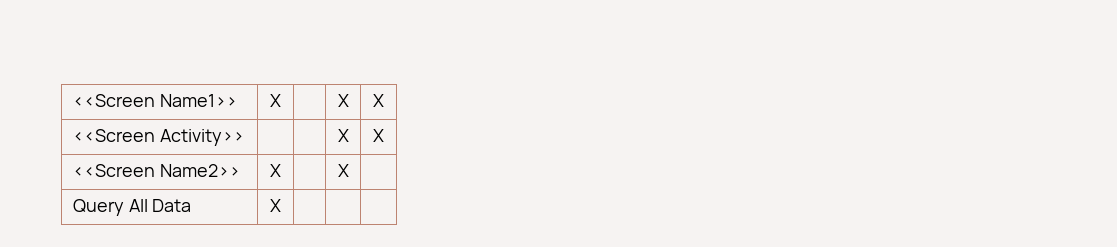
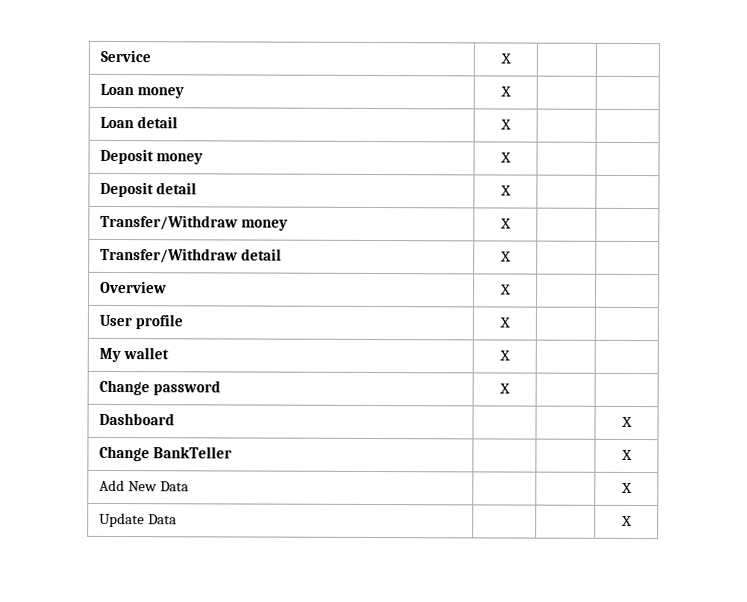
- <<Screen Name1>> | X | | X | X
- <<Screen Activity>> | | | X | X
- <<Screen Name2>> | X | | X |
- Query All Data | X | | |
+ Service | X | |
+ Loan money | X | |
+ Loan detail | X | |
+ Deposit money | X | |
+ Deposit detail | X | |
+ Transfer/Withdraw money | X | |
+ Transfer/Withdraw detail | X | |
+ Overview | X | |
+ User profile | X | |
+ My wallet | X | |
+ Change password | X | |
+ Dashboard | | | X
+ Change BankTeller | | | X
+ Add New Data | | | X
+ Update Data | | | X

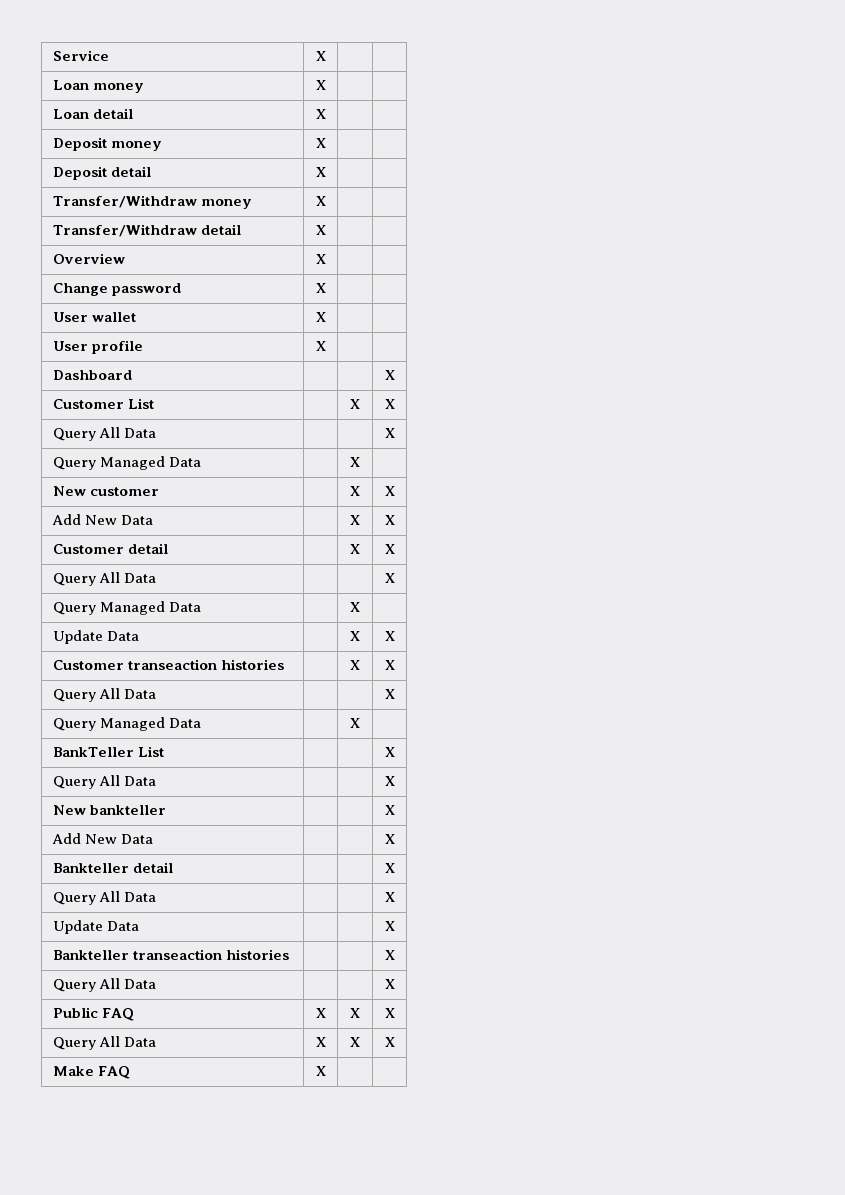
- User profile | X | |
- My wallet | X | |
+ Change password | X | |
+ User wallet | X | |
- Change password | X | |
+ User profile | X | |
- Change BankTeller | | | X
+ Customer List | | X | X
+ Query All Data | | | X
+ Query Managed Data | | X |
+ New customer | | X | X
+ Add New Data | | X | X
+ Customer detail | | X | X
+ Query All Data | | | X
+ Query Managed Data | | X |
+ Update Data | | X | X
+ Customer transeaction histories | | X | X
+ Query All Data | | | X
+ Query Managed Data | | X |
+ BankTeller List | | | X
+ Query All Data | | | X
+ New bankteller | | | X
+ Bankteller detail | | | X
+ Query All Data | | | X
  Update Data | | | X
+ Bankteller transeaction histories | | | X
+ Query All Data | | | X
+ Public FAQ | X | X | X
+ Query All Data | X | X | X
+ Make FAQ | X | |

